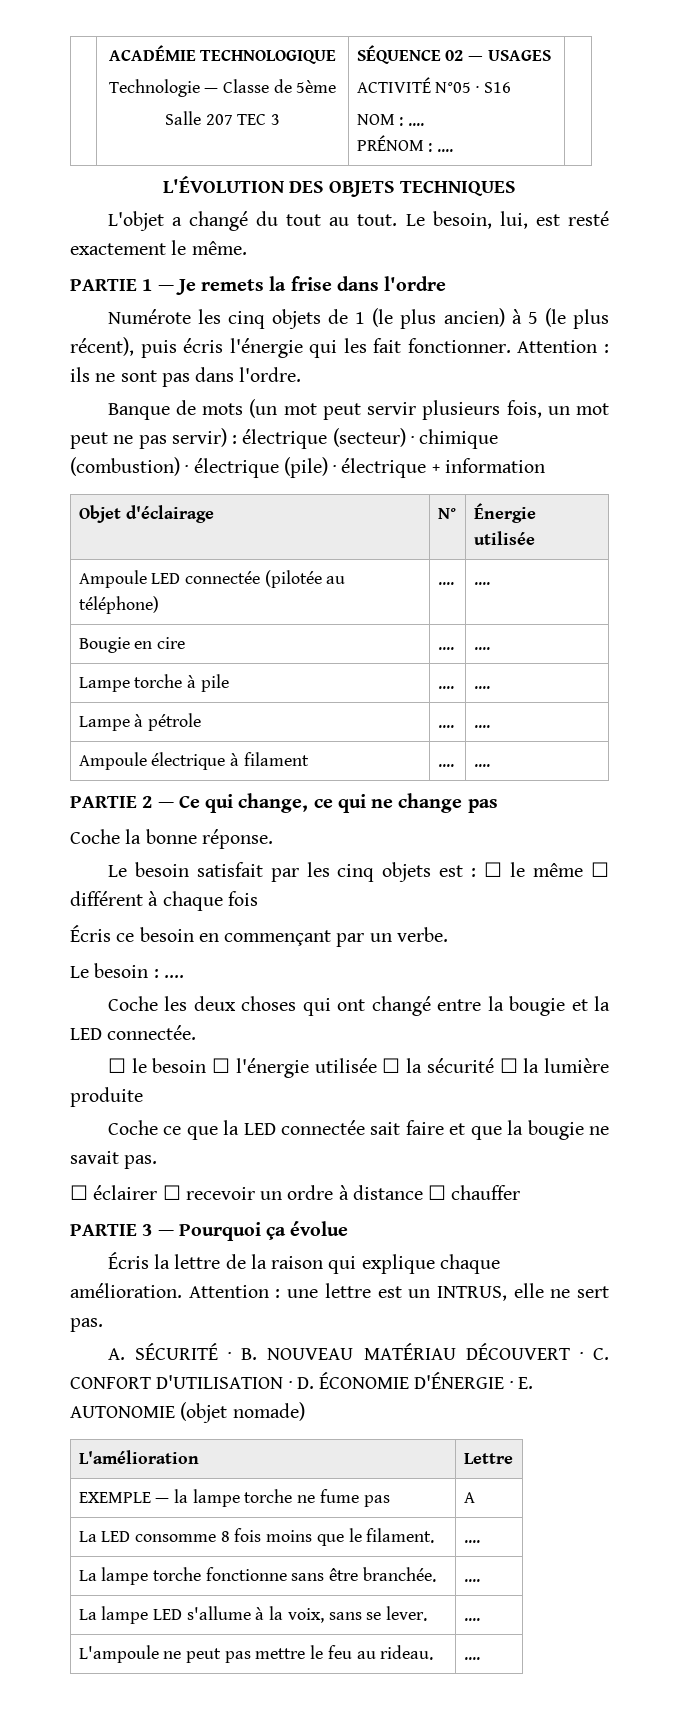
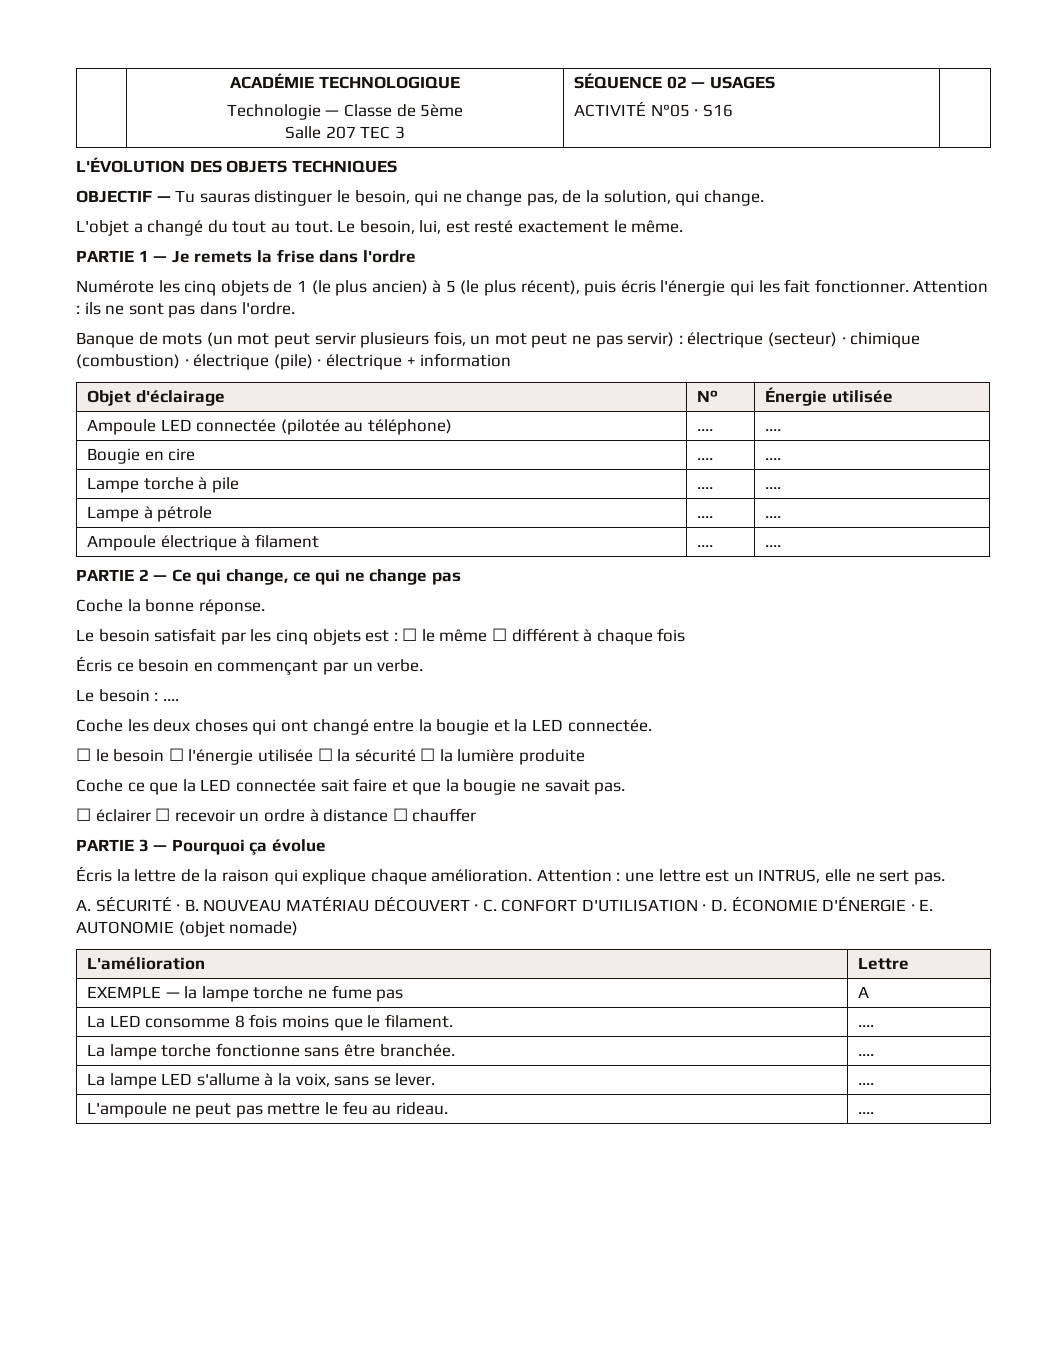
  | ACADÉMIE TECHNOLOGIQUE
  Technologie — Classe de 5ème
  Salle 207 TEC 3 | SÉQUENCE 02 — USAGES
- ACTIVITÉ N°05 · S16
- NOM : ....
- PRÉNOM : .... |
+ ACTIVITÉ N°05 · S16 |
  L'ÉVOLUTION DES OBJETS TECHNIQUES
+ OBJECTIF — Tu sauras distinguer le besoin, qui ne change pas, de la solution, qui change.

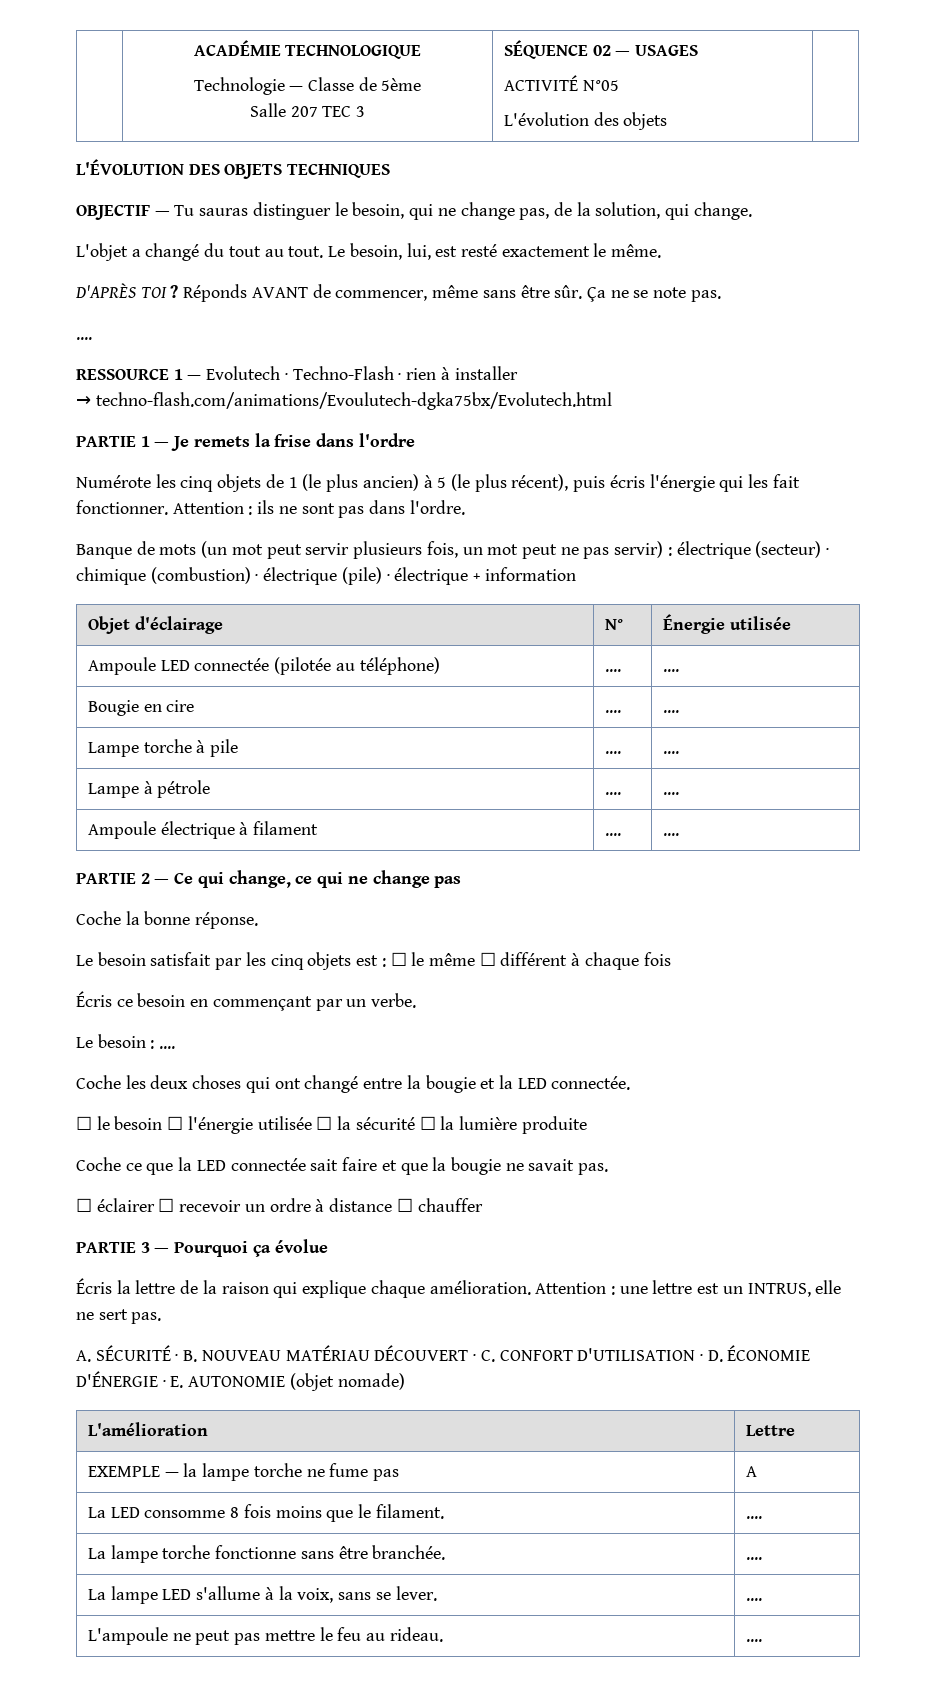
  | ACADÉMIE TECHNOLOGIQUE
  Technologie — Classe de 5ème
  Salle 207 TEC 3 | SÉQUENCE 02 — USAGES
- ACTIVITÉ N°05 · S16 |
+ ACTIVITÉ N°05
+ L'évolution des objets |
+ D'APRÈS TOI ? Réponds AVANT de commencer, même sans être sûr. Ça ne se note pas.
+ ....
+ RESSOURCE 1 — Evolutech · Techno-Flash · rien à installer
+ → techno-flash.com/animations/Evoulutech-dgka75bx/Evolutech.html

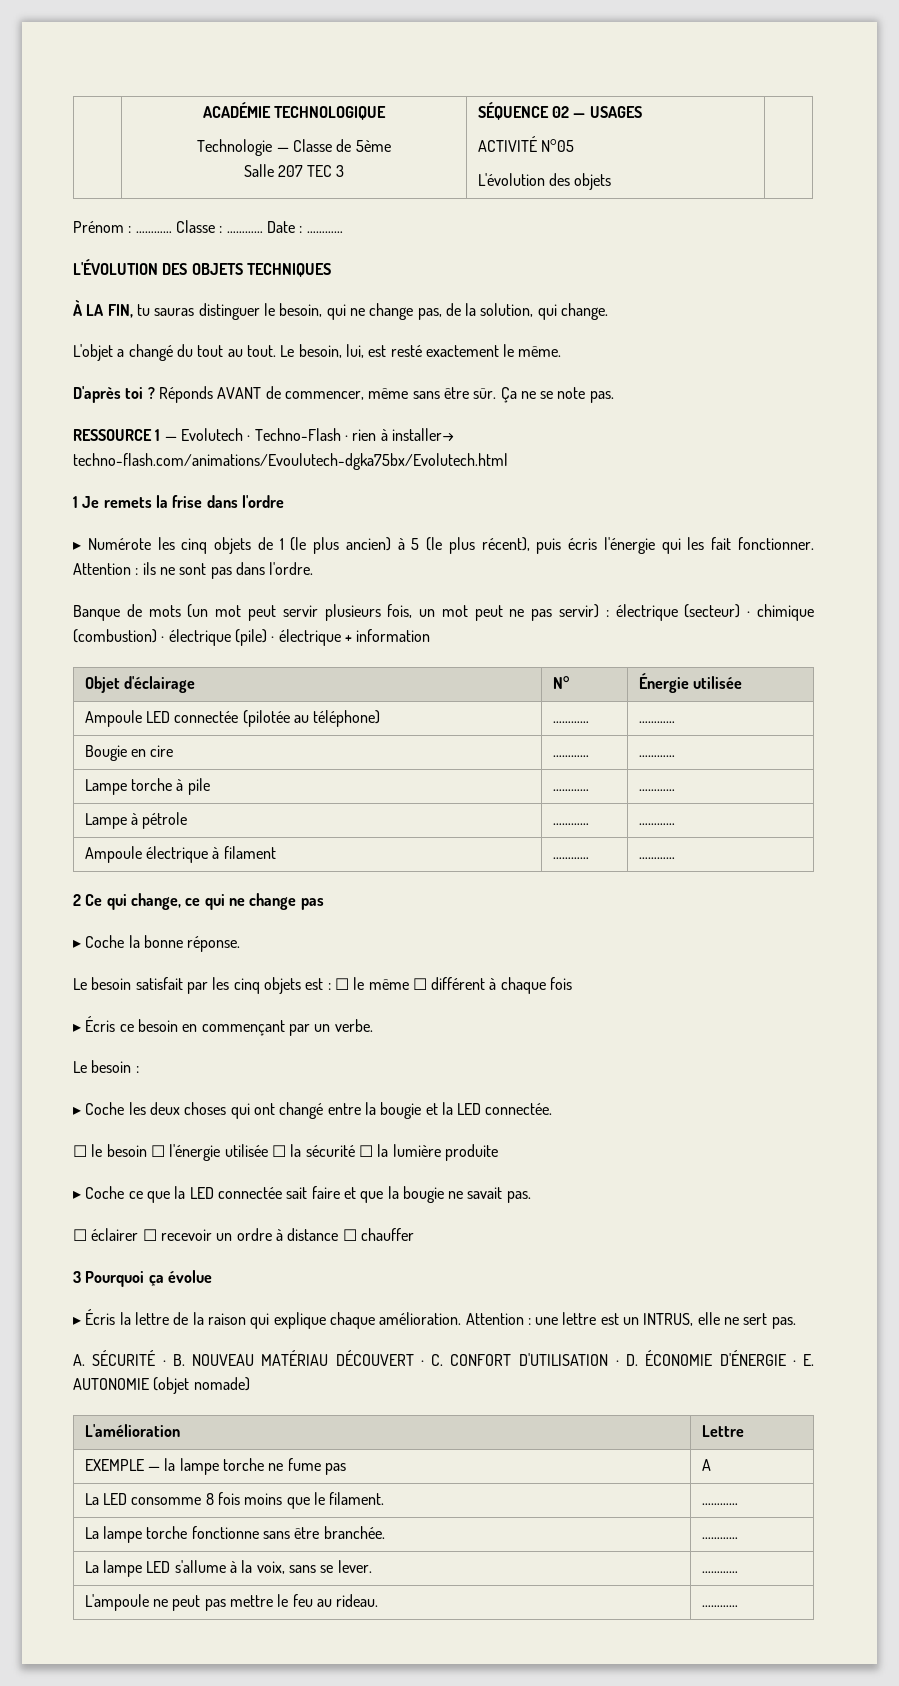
+ Prénom : ………… Classe : ………… Date : …………
- OBJECTIF — Tu sauras distinguer le besoin, qui ne change pas, de la solution, qui change.
+ À LA FIN, tu sauras distinguer le besoin, qui ne change pas, de la solution, qui change.
- D'APRÈS TOI ?
+ D'après toi ?
  Ça ne se note pas.
- ....
- RESSOURCE 1 — Evolutech · Techno-Flash · rien à installer
- → techno-flash.com/animations/Evoulutech-dgka75bx/Evolutech.html
+ RESSOURCE 1 — Evolutech · Techno-Flash · rien à installer→ techno-flash.com/animations/Evoulutech-dgka75bx/Evolutech.html
- PARTIE 1 — Je remets la frise dans l'ordre
+ 1 Je remets la frise dans l'ordre
- Numérote les cinq objets de 1 (le plus ancien) à 5 (le plus récent), puis écris l'énergie qui les fait fonctionner.
+ ▸ Numérote les cinq objets de 1 (le plus ancien) à 5 (le plus récent), puis écris l'énergie qui les fait fonctionner.
- Ampoule LED connectée (pilotée au téléphone) | .... | ....
+ Ampoule LED connectée (pilotée au téléphone) | ………… | …………
- Bougie en cire | .... | ....
+ Bougie en cire | ………… | …………
- Lampe torche à pile | .... | ....
+ Lampe torche à pile | ………… | …………
- Lampe à pétrole | .... | ....
+ Lampe à pétrole | ………… | …………
- Ampoule électrique à filament | .... | ....
- PARTIE 2 — Ce qui change, ce qui ne change pas
+ Ampoule électrique à filament | ………… | …………
+ 2 Ce qui change, ce qui ne change pas
- Coche la bonne réponse.
+ ▸ Coche la bonne réponse.
- Écris ce besoin en commençant par un verbe.
+ ▸ Écris ce besoin en commençant par un verbe.
- Le besoin : ....
- Coche les deux choses qui ont changé entre la bougie et la LED connectée.
+ Le besoin :
+ ▸ Coche les deux choses qui ont changé entre la bougie et la LED connectée.
- Coche ce que la LED connectée sait faire et que la bougie ne savait pas.
+ ▸ Coche ce que la LED connectée sait faire et que la bougie ne savait pas.
- PARTIE 3 — Pourquoi ça évolue
+ 3 Pourquoi ça évolue
- Écris la lettre de la raison qui explique chaque amélioration.
+ ▸ Écris la lettre de la raison qui explique chaque amélioration.
- La LED consomme 8 fois moins que le filament. | ....
+ La LED consomme 8 fois moins que le filament. | …………
- La lampe torche fonctionne sans être branchée. | ....
+ La lampe torche fonctionne sans être branchée. | …………
- La lampe LED s'allume à la voix, sans se lever. | ....
+ La lampe LED s'allume à la voix, sans se lever. | …………
- L'ampoule ne peut pas mettre le feu au rideau. | ....
+ L'ampoule ne peut pas mettre le feu au rideau. | …………

